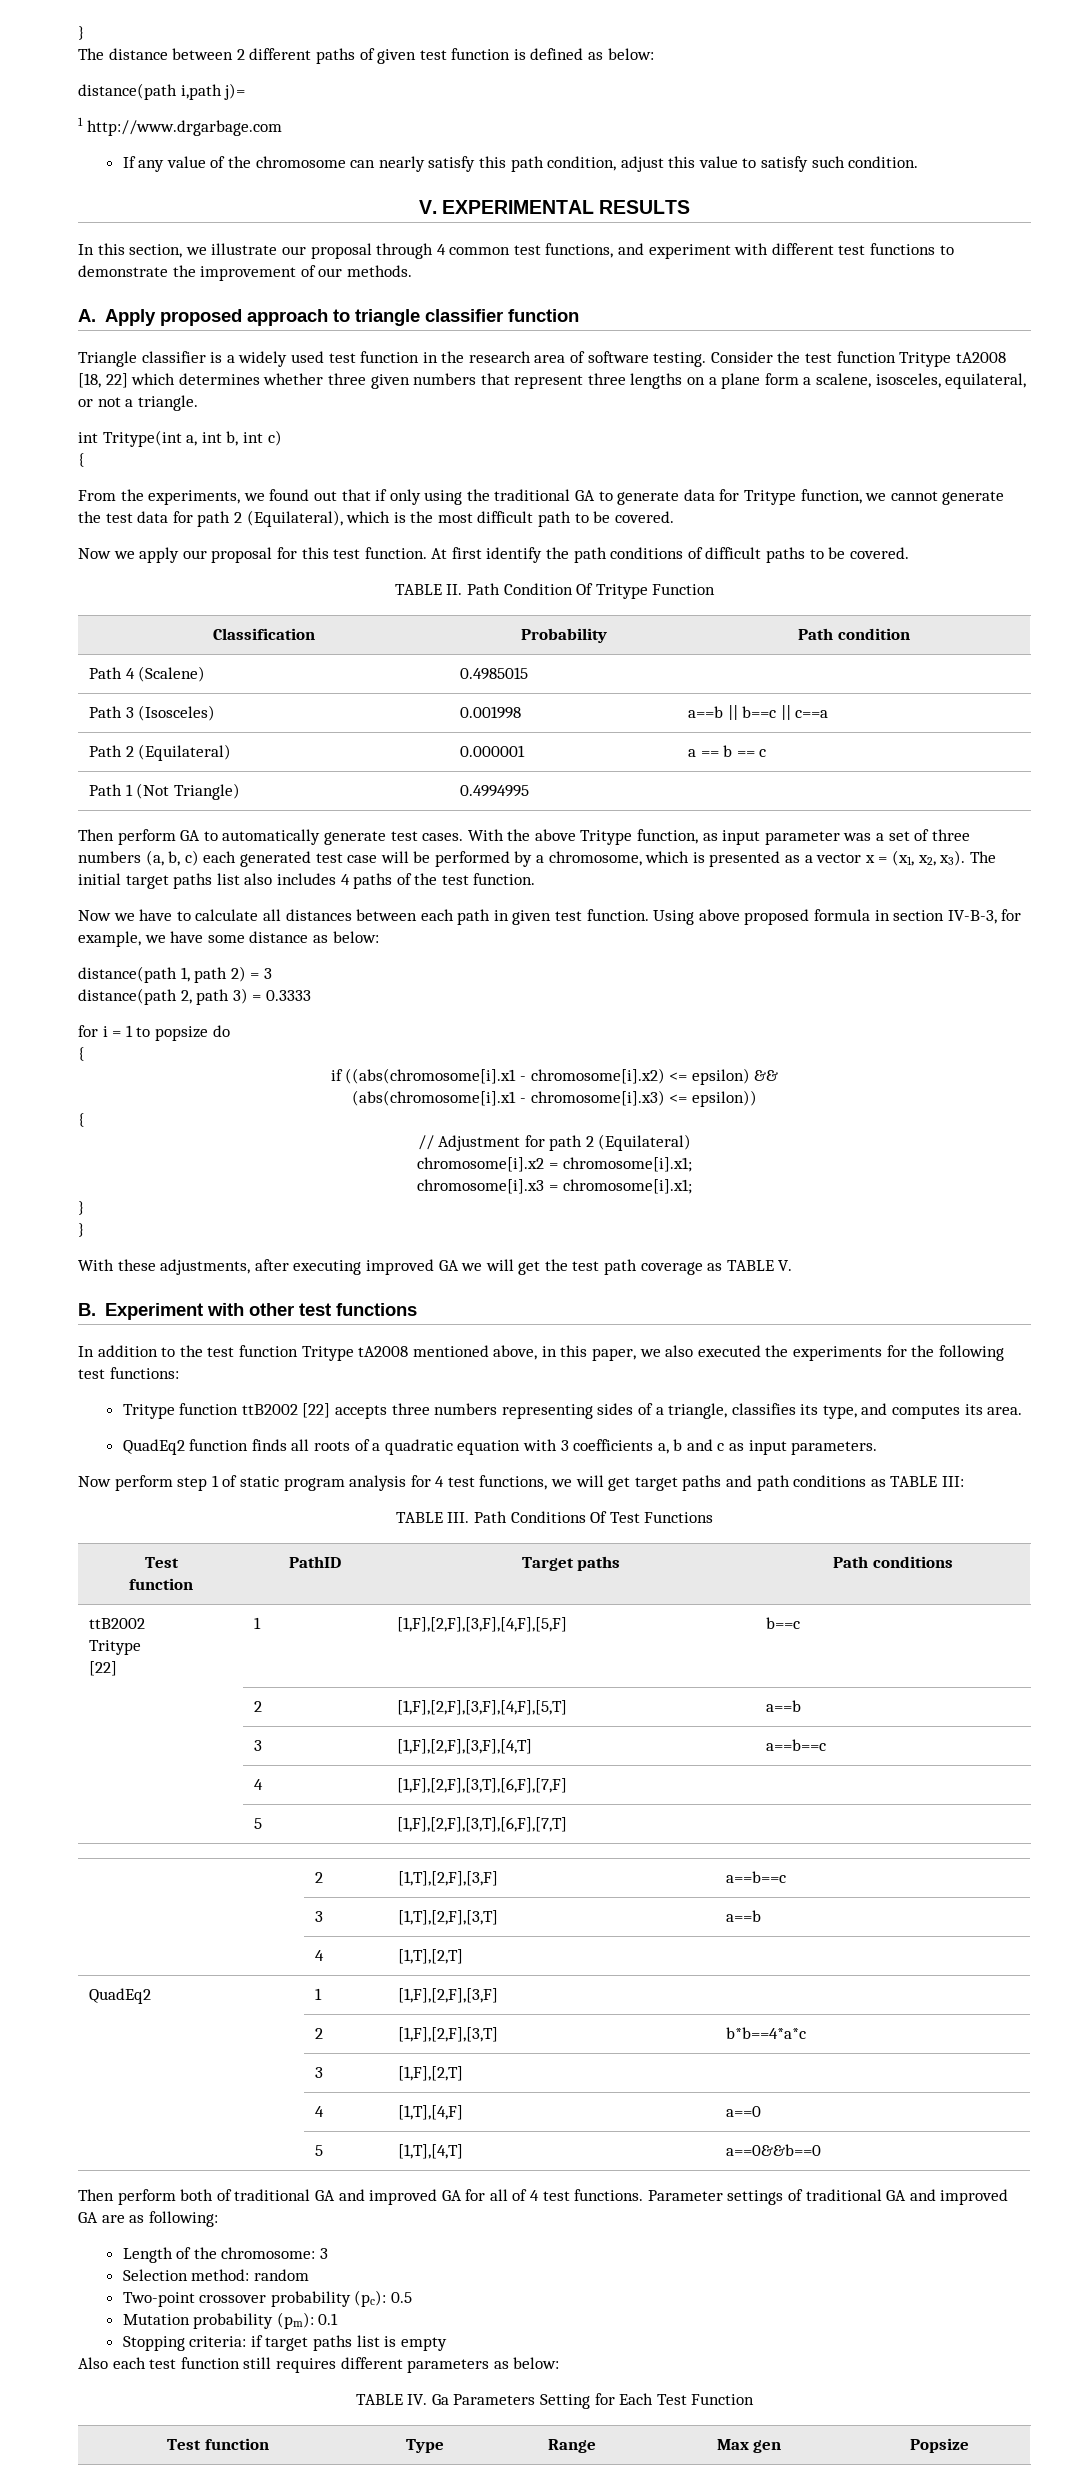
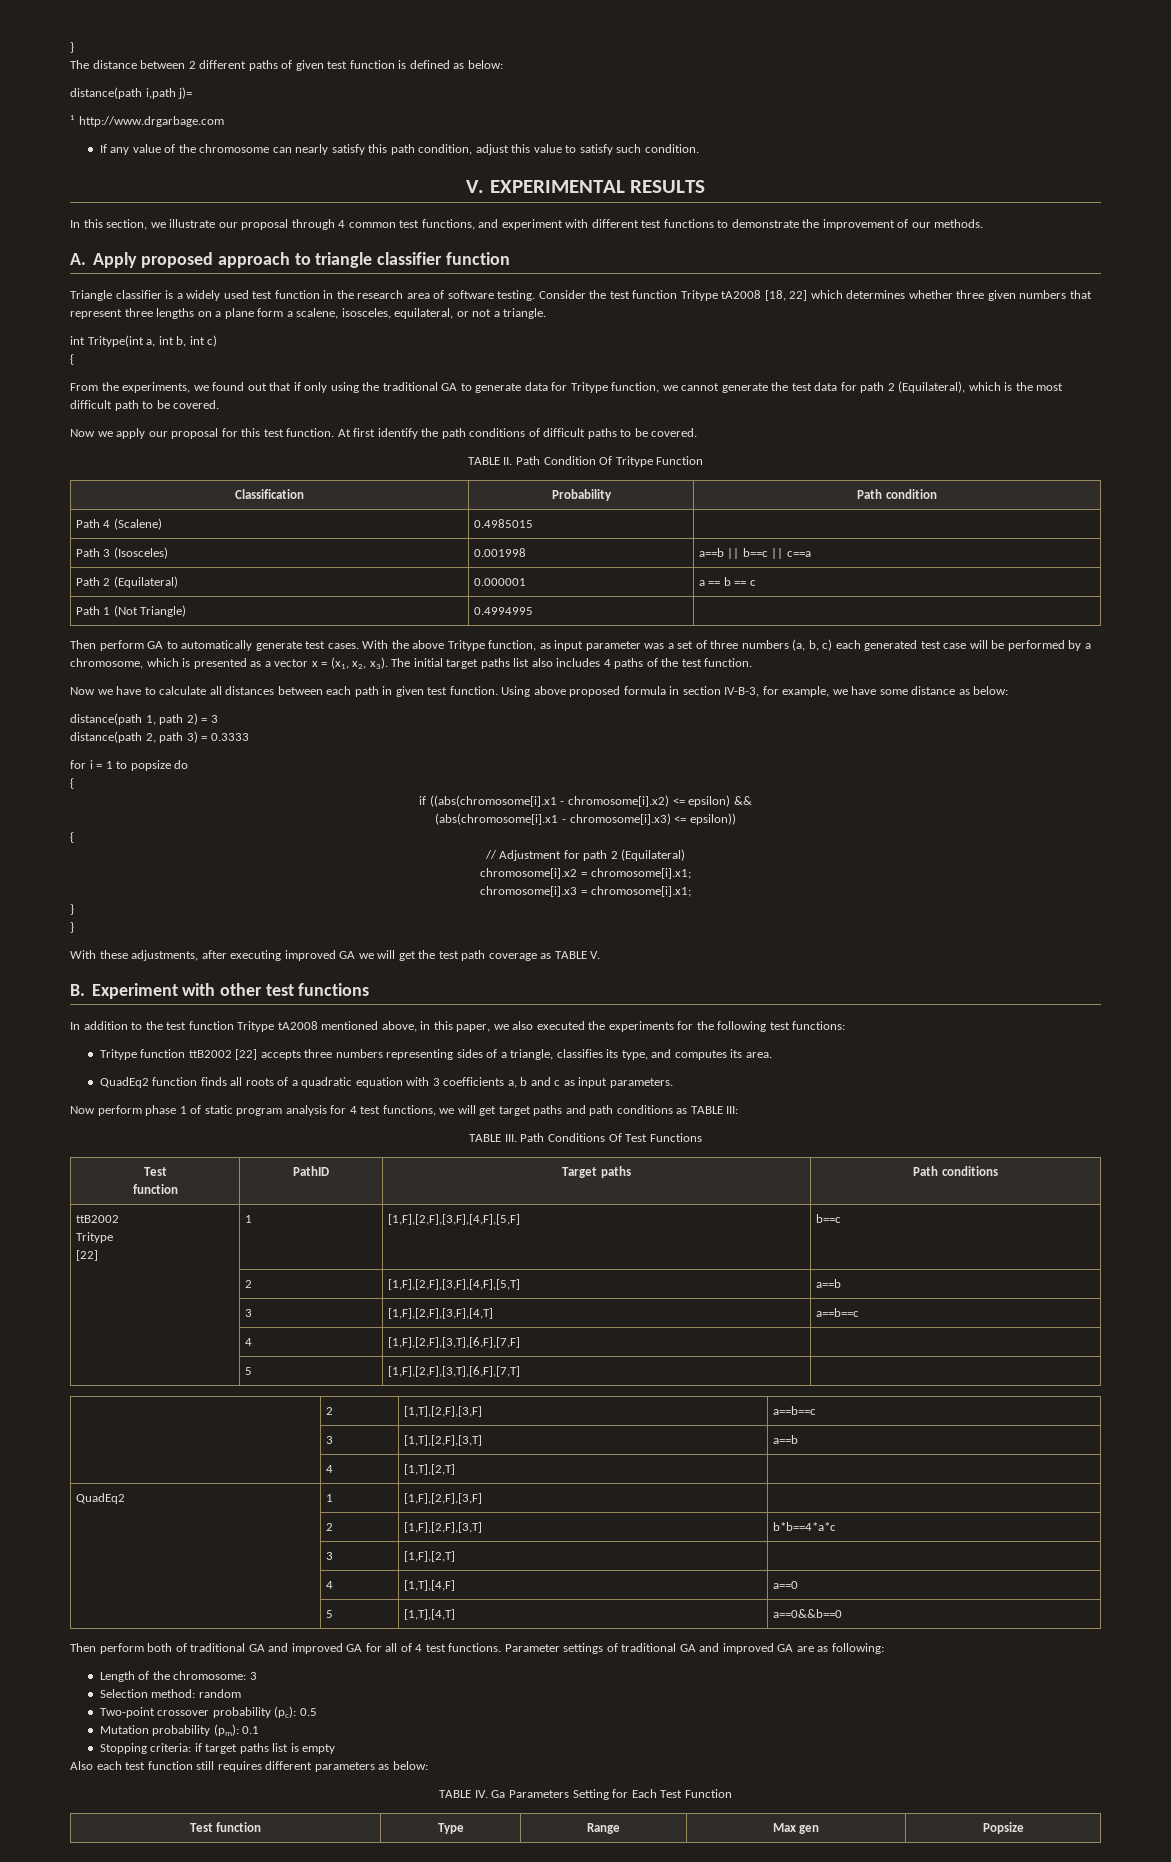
- Now perform step 1 of static program analysis for 4 test functions, we will get target paths and path conditions as TABLE III:
+ Now perform phase 1 of static program analysis for 4 test functions, we will get target paths and path conditions as TABLE III:

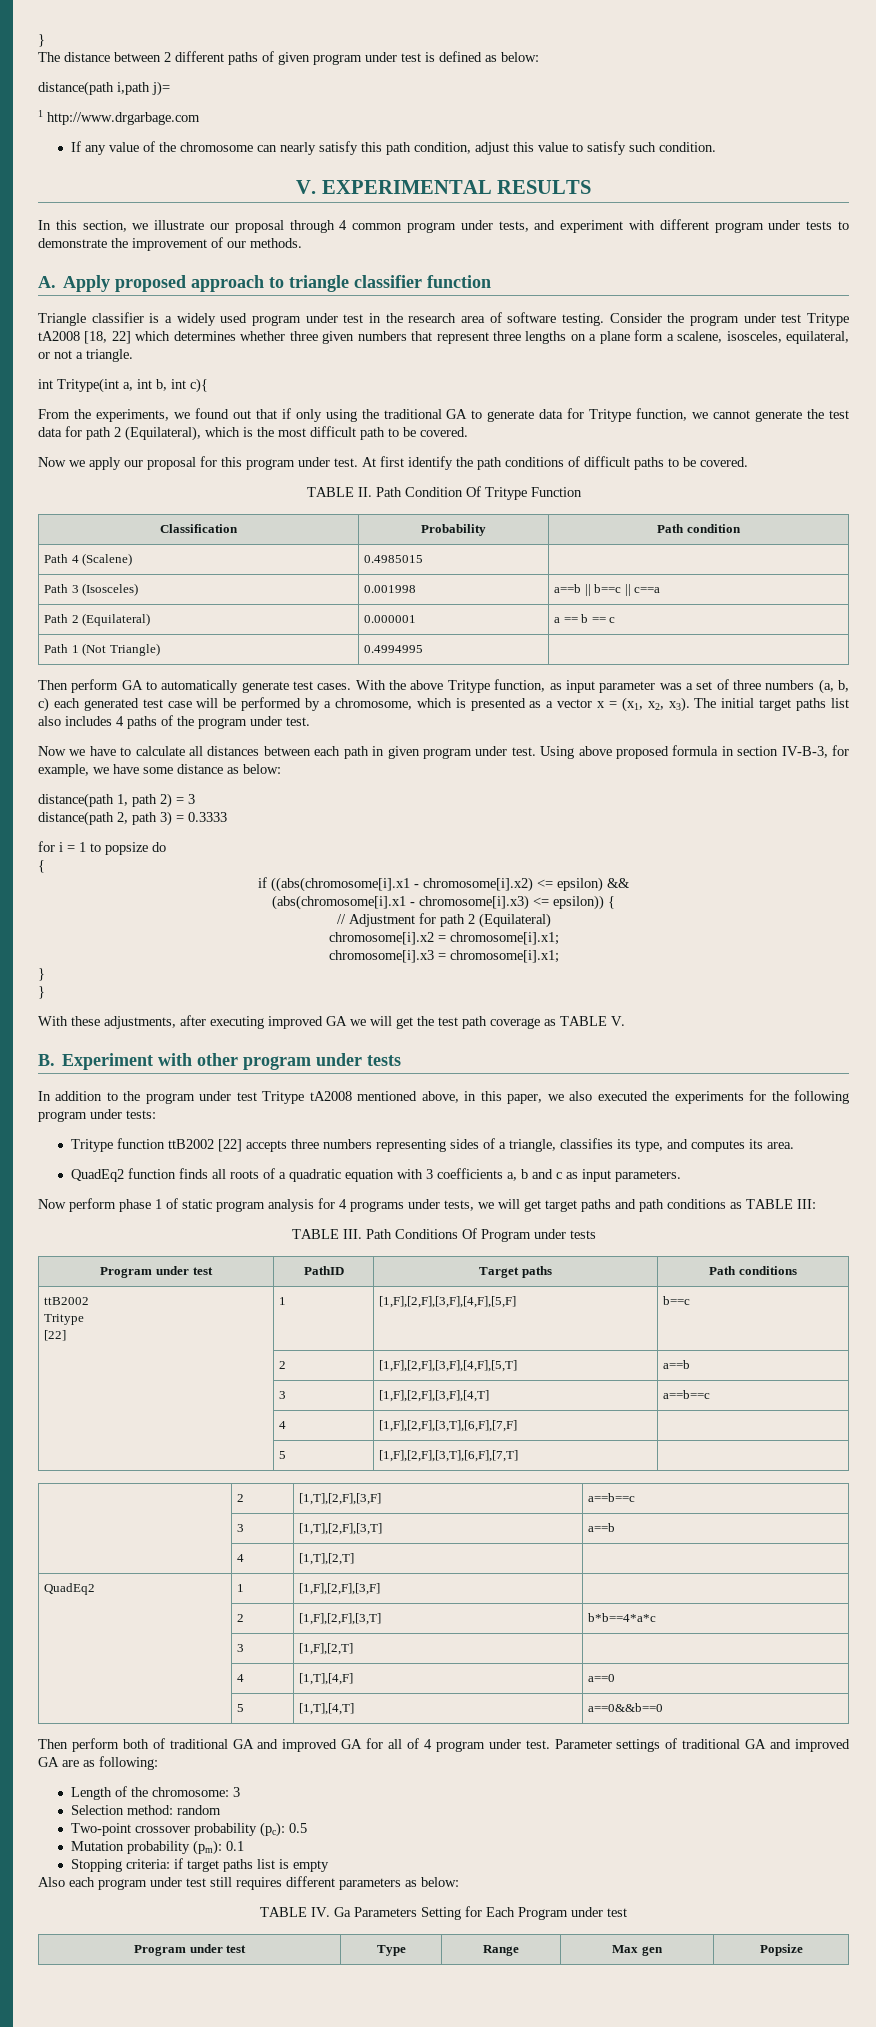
- The distance between 2 different paths of given test function is defined as below:
+ The distance between 2 different paths of given program under test is defined as below:
- In this section, we illustrate our proposal through 4 common test functions, and experiment with different test functions to demonstrate the improvement of our methods.
+ In this section, we illustrate our proposal through 4 common program under tests, and experiment with different program under tests to demonstrate the improvement of our methods.
- Triangle classifier is a widely used test function in the research area of software testing.
+ Triangle classifier is a widely used program under test in the research area of software testing.
- Consider the test function Tritype tA2008 [18, 22] which determines whether three given numbers that represent three lengths on a plane form a scalene, isosceles, equilateral, or not a triangle.
+ Consider the program under test Tritype tA2008 [18, 22] which determines whether three given numbers that represent three lengths on a plane form a scalene, isosceles, equilateral, or not a triangle.
- int Tritype(int a, int b, int c)
- {
+ int Tritype(int a, int b, int c){
- Now we apply our proposal for this test function.
+ Now we apply our proposal for this program under test.
- The initial target paths list also includes 4 paths of the test function.
+ The initial target paths list also includes 4 paths of the program under test.
- Now we have to calculate all distances between each path in given test function.
+ Now we have to calculate all distances between each path in given program under test.
- (abs(chromosome[i].x1 - chromosome[i].x3) <= epsilon))
- {
+ (abs(chromosome[i].x1 - chromosome[i].x3) <= epsilon)) {
- B. Experiment with other test functions
+ B. Experiment with other program under tests
- In addition to the test function Tritype tA2008 mentioned above, in this paper, we also executed the experiments for the following test functions:
+ In addition to the program under test Tritype tA2008 mentioned above, in this paper, we also executed the experiments for the following program under tests:
- Now perform phase 1 of static program analysis for 4 test functions, we will get target paths and path conditions as TABLE III:
+ Now perform phase 1 of static program analysis for 4 programs under tests, we will get target paths and path conditions as TABLE III:
- TABLE III. Path Conditions Of Test Functions
- Test
- function | PathID | Target paths | Path conditions
+ TABLE III. Path Conditions Of Program under tests
+ Program under test | PathID | Target paths | Path conditions
- Then perform both of traditional GA and improved GA for all of 4 test functions.
+ Then perform both of traditional GA and improved GA for all of 4 program under test.
- Also each test function still requires different parameters as below:
+ Also each program under test still requires different parameters as below:
- TABLE IV. Ga Parameters Setting for Each Test Function
- Test function | Type | Range | Max gen | Popsize
+ TABLE IV. Ga Parameters Setting for Each Program under test
+ Program under test | Type | Range | Max gen | Popsize

